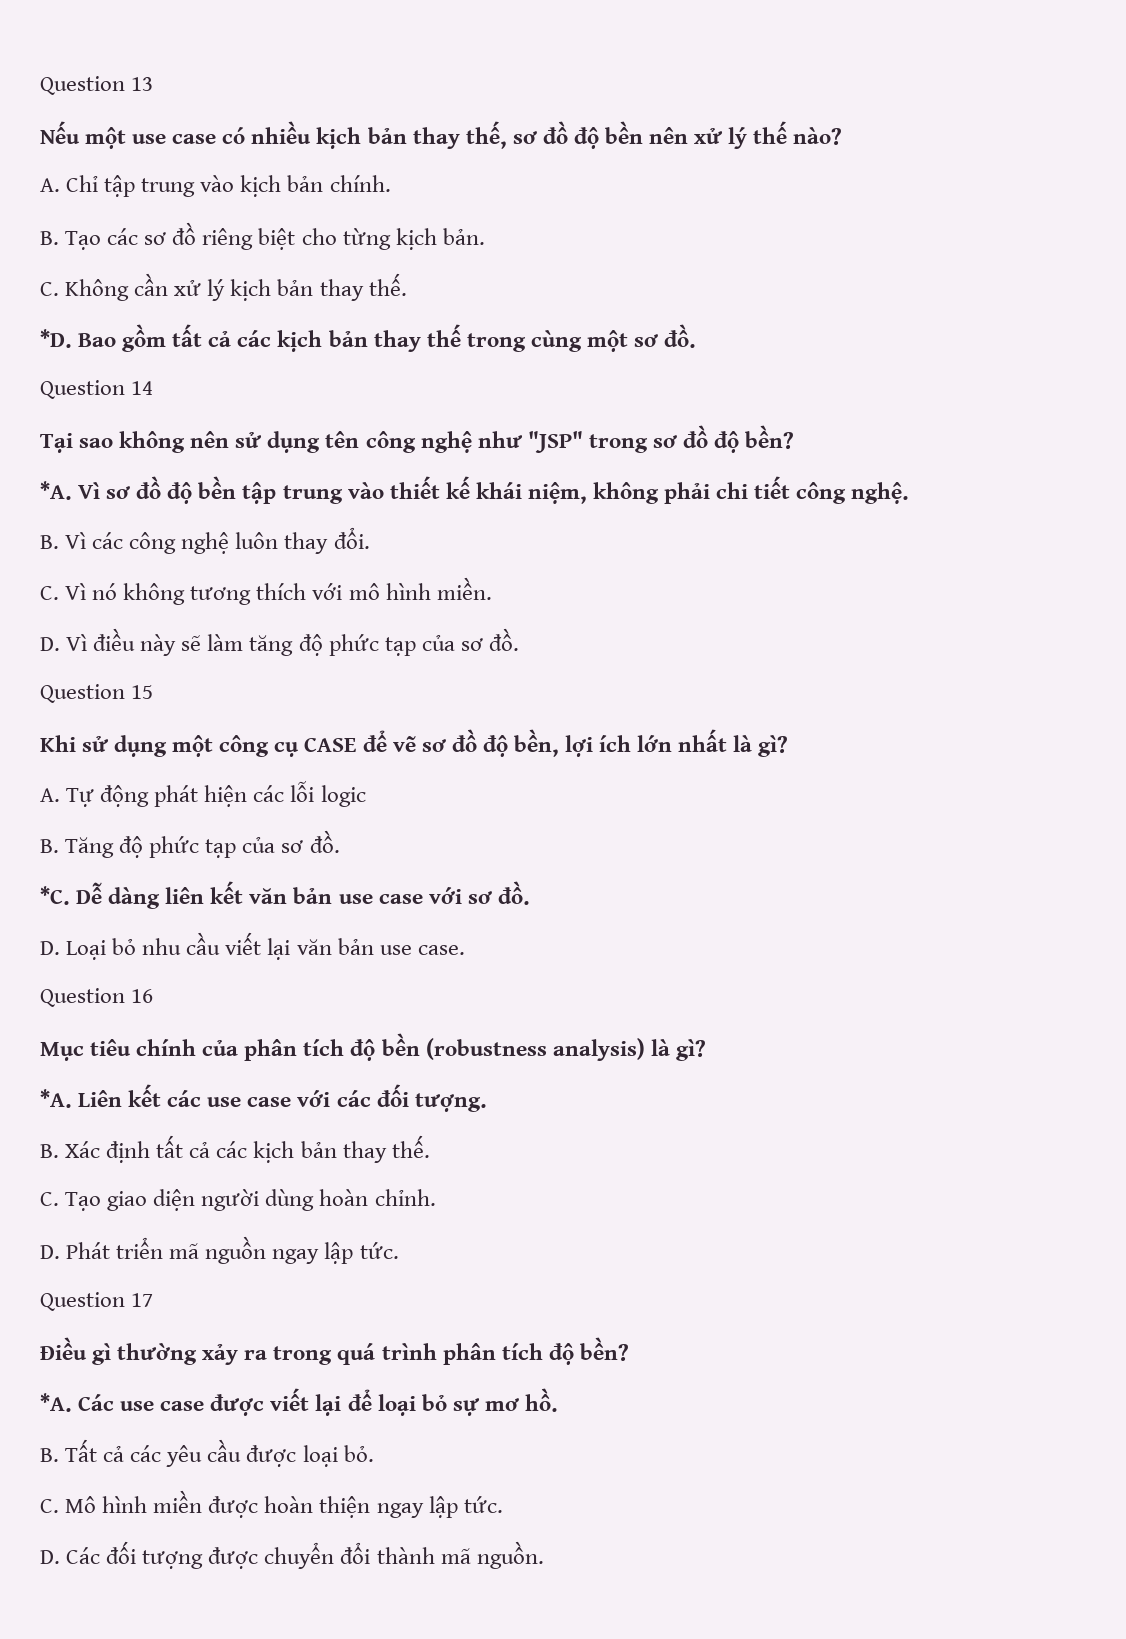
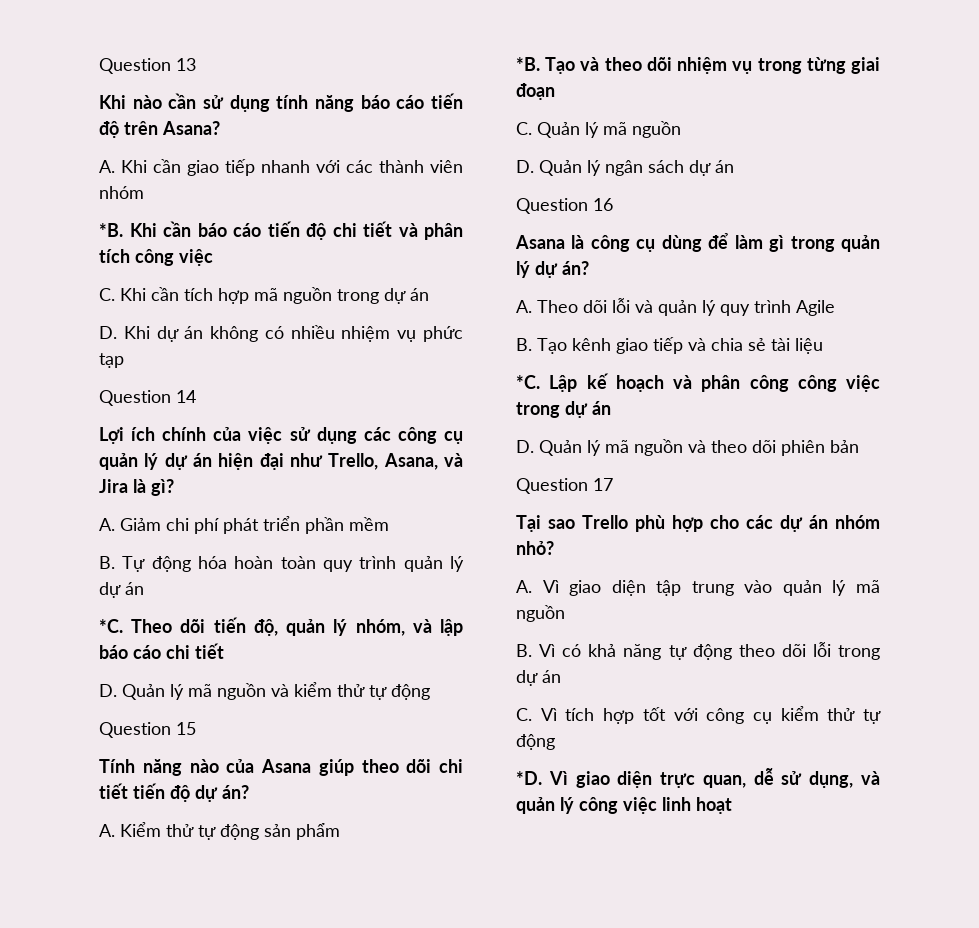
- Nếu một use case có nhiều kịch bản thay thế, sơ đồ độ bền nên xử lý thế nào?
- A. Chỉ tập trung vào kịch bản chính.
- B. Tạo các sơ đồ riêng biệt cho từng kịch bản.
- C. Không cần xử lý kịch bản thay thế.
- *D. Bao gồm tất cả các kịch bản thay thế trong cùng một sơ đồ.
+ Khi nào cần sử dụng tính năng báo cáo tiến độ trên Asana?
+ A. Khi cần giao tiếp nhanh với các thành viên nhóm
+ *B. Khi cần báo cáo tiến độ chi tiết và phân tích công việc
+ C. Khi cần tích hợp mã nguồn trong dự án
+ D. Khi dự án không có nhiều nhiệm vụ phức tạp
  Question 14
- Tại sao không nên sử dụng tên công nghệ như "JSP" trong sơ đồ độ bền?
- *A. Vì sơ đồ độ bền tập trung vào thiết kế khái niệm, không phải chi tiết công nghệ.
- B. Vì các công nghệ luôn thay đổi.
- C. Vì nó không tương thích với mô hình miền.
- D. Vì điều này sẽ làm tăng độ phức tạp của sơ đồ.
+ Lợi ích chính của việc sử dụng các công cụ quản lý dự án hiện đại như Trello, Asana, và Jira là gì?
+ A. Giảm chi phí phát triển phần mềm
+ B. Tự động hóa hoàn toàn quy trình quản lý dự án
+ *C. Theo dõi tiến độ, quản lý nhóm, và lập báo cáo chi tiết
+ D. Quản lý mã nguồn và kiểm thử tự động
  Question 15
- Khi sử dụng một công cụ CASE để vẽ sơ đồ độ bền, lợi ích lớn nhất là gì?
- A. Tự động phát hiện các lỗi logic
- B. Tăng độ phức tạp của sơ đồ.
- *C. Dễ dàng liên kết văn bản use case với sơ đồ.
- D. Loại bỏ nhu cầu viết lại văn bản use case.
+ Tính năng nào của Asana giúp theo dõi chi tiết tiến độ dự án?
+ A. Kiểm thử tự động sản phẩm
+ *B. Tạo và theo dõi nhiệm vụ trong từng giai đoạn
+ C. Quản lý mã nguồn
+ D. Quản lý ngân sách dự án
  Question 16
- Mục tiêu chính của phân tích độ bền (robustness analysis) là gì?
- *A. Liên kết các use case với các đối tượng.
- B. Xác định tất cả các kịch bản thay thế.
- C. Tạo giao diện người dùng hoàn chỉnh.
- D. Phát triển mã nguồn ngay lập tức.
+ Asana là công cụ dùng để làm gì trong quản lý dự án?
+ A. Theo dõi lỗi và quản lý quy trình Agile
+ B. Tạo kênh giao tiếp và chia sẻ tài liệu
+ *C. Lập kế hoạch và phân công công việc trong dự án
+ D. Quản lý mã nguồn và theo dõi phiên bản
  Question 17
- Điều gì thường xảy ra trong quá trình phân tích độ bền?
- *A. Các use case được viết lại để loại bỏ sự mơ hồ.
- B. Tất cả các yêu cầu được loại bỏ.
- C. Mô hình miền được hoàn thiện ngay lập tức.
- D. Các đối tượng được chuyển đổi thành mã nguồn.
+ Tại sao Trello phù hợp cho các dự án nhóm nhỏ?
+ A. Vì giao diện tập trung vào quản lý mã nguồn
+ B. Vì có khả năng tự động theo dõi lỗi trong dự án
+ C. Vì tích hợp tốt với công cụ kiểm thử tự động
+ *D. Vì giao diện trực quan, dễ sử dụng, và quản lý công việc linh hoạt

